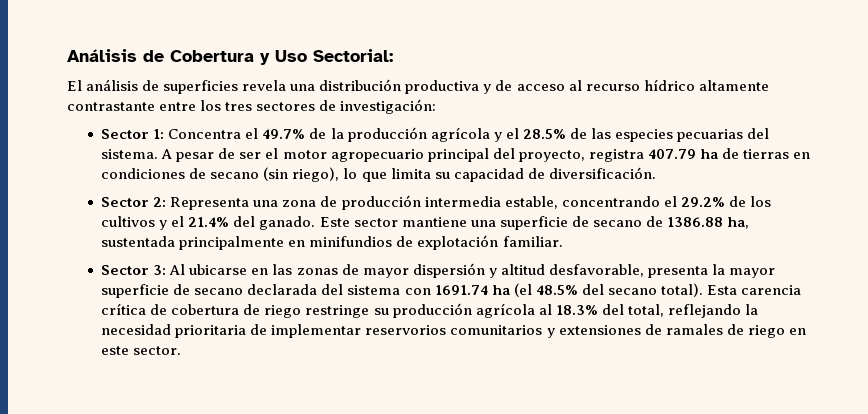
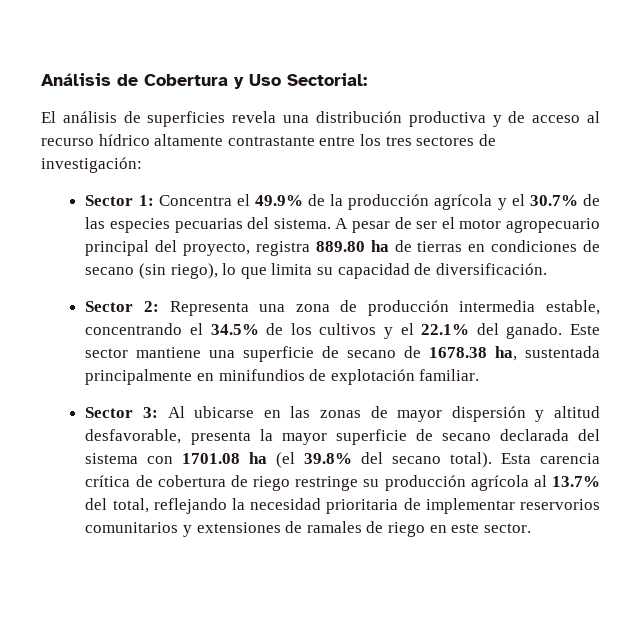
- Sector 1: Concentra el 49.7% de la producción agrícola y el 28.5% de las especies pecuarias del sistema.
+ Sector 1: Concentra el 49.9% de la producción agrícola y el 30.7% de las especies pecuarias del sistema.
- A pesar de ser el motor agropecuario principal del proyecto, registra 407.79 ha de tierras en condiciones de secano (sin riego), lo que limita su capacidad de diversificación.
+ A pesar de ser el motor agropecuario principal del proyecto, registra 889.80 ha de tierras en condiciones de secano (sin riego), lo que limita su capacidad de diversificación.
- Sector 2: Representa una zona de producción intermedia estable, concentrando el 29.2% de los cultivos y el 21.4% del ganado.
+ Sector 2: Representa una zona de producción intermedia estable, concentrando el 34.5% de los cultivos y el 22.1% del ganado.
- Este sector mantiene una superficie de secano de 1386.88 ha, sustentada principalmente en minifundios de explotación familiar.
+ Este sector mantiene una superficie de secano de 1678.38 ha, sustentada principalmente en minifundios de explotación familiar.
- Sector 3: Al ubicarse en las zonas de mayor dispersión y altitud desfavorable, presenta la mayor superficie de secano declarada del sistema con 1691.74 ha (el 48.5% del secano total).
+ Sector 3: Al ubicarse en las zonas de mayor dispersión y altitud desfavorable, presenta la mayor superficie de secano declarada del sistema con 1701.08 ha (el 39.8% del secano total).
- Esta carencia crítica de cobertura de riego restringe su producción agrícola al 18.3% del total, reflejando la necesidad prioritaria de implementar reservorios comunitarios y extensiones de ramales de riego en este sector.
+ Esta carencia crítica de cobertura de riego restringe su producción agrícola al 13.7% del total, reflejando la necesidad prioritaria de implementar reservorios comunitarios y extensiones de ramales de riego en este sector.

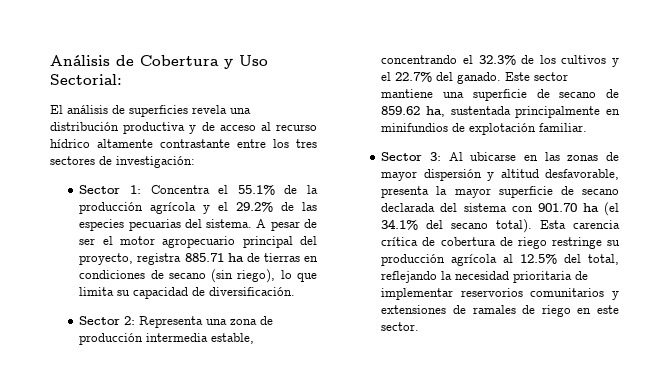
- Sector 1: Concentra el 49.9% de la producción agrícola y el 30.7% de las especies pecuarias del sistema.
+ Sector 1: Concentra el 55.1% de la producción agrícola y el 29.2% de las especies pecuarias del sistema.
- A pesar de ser el motor agropecuario principal del proyecto, registra 889.80 ha de tierras en condiciones de secano (sin riego), lo que limita su capacidad de diversificación.
+ A pesar de ser el motor agropecuario principal del proyecto, registra 885.71 ha de tierras en condiciones de secano (sin riego), lo que limita su capacidad de diversificación.
- Sector 2: Representa una zona de producción intermedia estable, concentrando el 34.5% de los cultivos y el 22.1% del ganado.
+ Sector 2: Representa una zona de producción intermedia estable, concentrando el 32.3% de los cultivos y el 22.7% del ganado.
- Este sector mantiene una superficie de secano de 1678.38 ha, sustentada principalmente en minifundios de explotación familiar.
+ Este sector mantiene una superficie de secano de 859.62 ha, sustentada principalmente en minifundios de explotación familiar.
- Sector 3: Al ubicarse en las zonas de mayor dispersión y altitud desfavorable, presenta la mayor superficie de secano declarada del sistema con 1701.08 ha (el 39.8% del secano total).
+ Sector 3: Al ubicarse en las zonas de mayor dispersión y altitud desfavorable, presenta la mayor superficie de secano declarada del sistema con 901.70 ha (el 34.1% del secano total).
- Esta carencia crítica de cobertura de riego restringe su producción agrícola al 13.7% del total, reflejando la necesidad prioritaria de implementar reservorios comunitarios y extensiones de ramales de riego en este sector.
+ Esta carencia crítica de cobertura de riego restringe su producción agrícola al 12.5% del total, reflejando la necesidad prioritaria de implementar reservorios comunitarios y extensiones de ramales de riego en este sector.

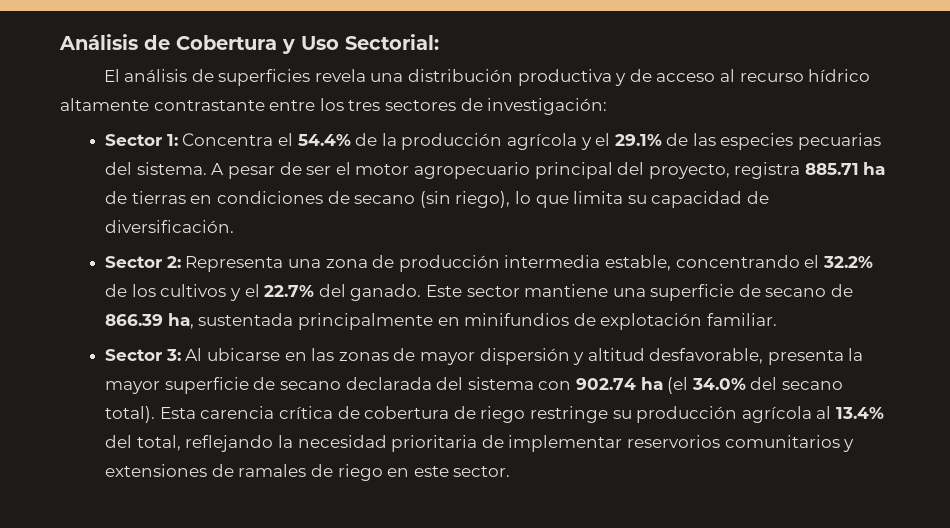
- Sector 1: Concentra el 55.1% de la producción agrícola y el 29.2% de las especies pecuarias del sistema.
+ Sector 1: Concentra el 54.4% de la producción agrícola y el 29.1% de las especies pecuarias del sistema.
- Sector 2: Representa una zona de producción intermedia estable, concentrando el 32.3% de los cultivos y el 22.7% del ganado.
+ Sector 2: Representa una zona de producción intermedia estable, concentrando el 32.2% de los cultivos y el 22.7% del ganado.
- Este sector mantiene una superficie de secano de 859.62 ha, sustentada principalmente en minifundios de explotación familiar.
+ Este sector mantiene una superficie de secano de 866.39 ha, sustentada principalmente en minifundios de explotación familiar.
- Sector 3: Al ubicarse en las zonas de mayor dispersión y altitud desfavorable, presenta la mayor superficie de secano declarada del sistema con 901.70 ha (el 34.1% del secano total).
+ Sector 3: Al ubicarse en las zonas de mayor dispersión y altitud desfavorable, presenta la mayor superficie de secano declarada del sistema con 902.74 ha (el 34.0% del secano total).
- Esta carencia crítica de cobertura de riego restringe su producción agrícola al 12.5% del total, reflejando la necesidad prioritaria de implementar reservorios comunitarios y extensiones de ramales de riego en este sector.
+ Esta carencia crítica de cobertura de riego restringe su producción agrícola al 13.4% del total, reflejando la necesidad prioritaria de implementar reservorios comunitarios y extensiones de ramales de riego en este sector.

